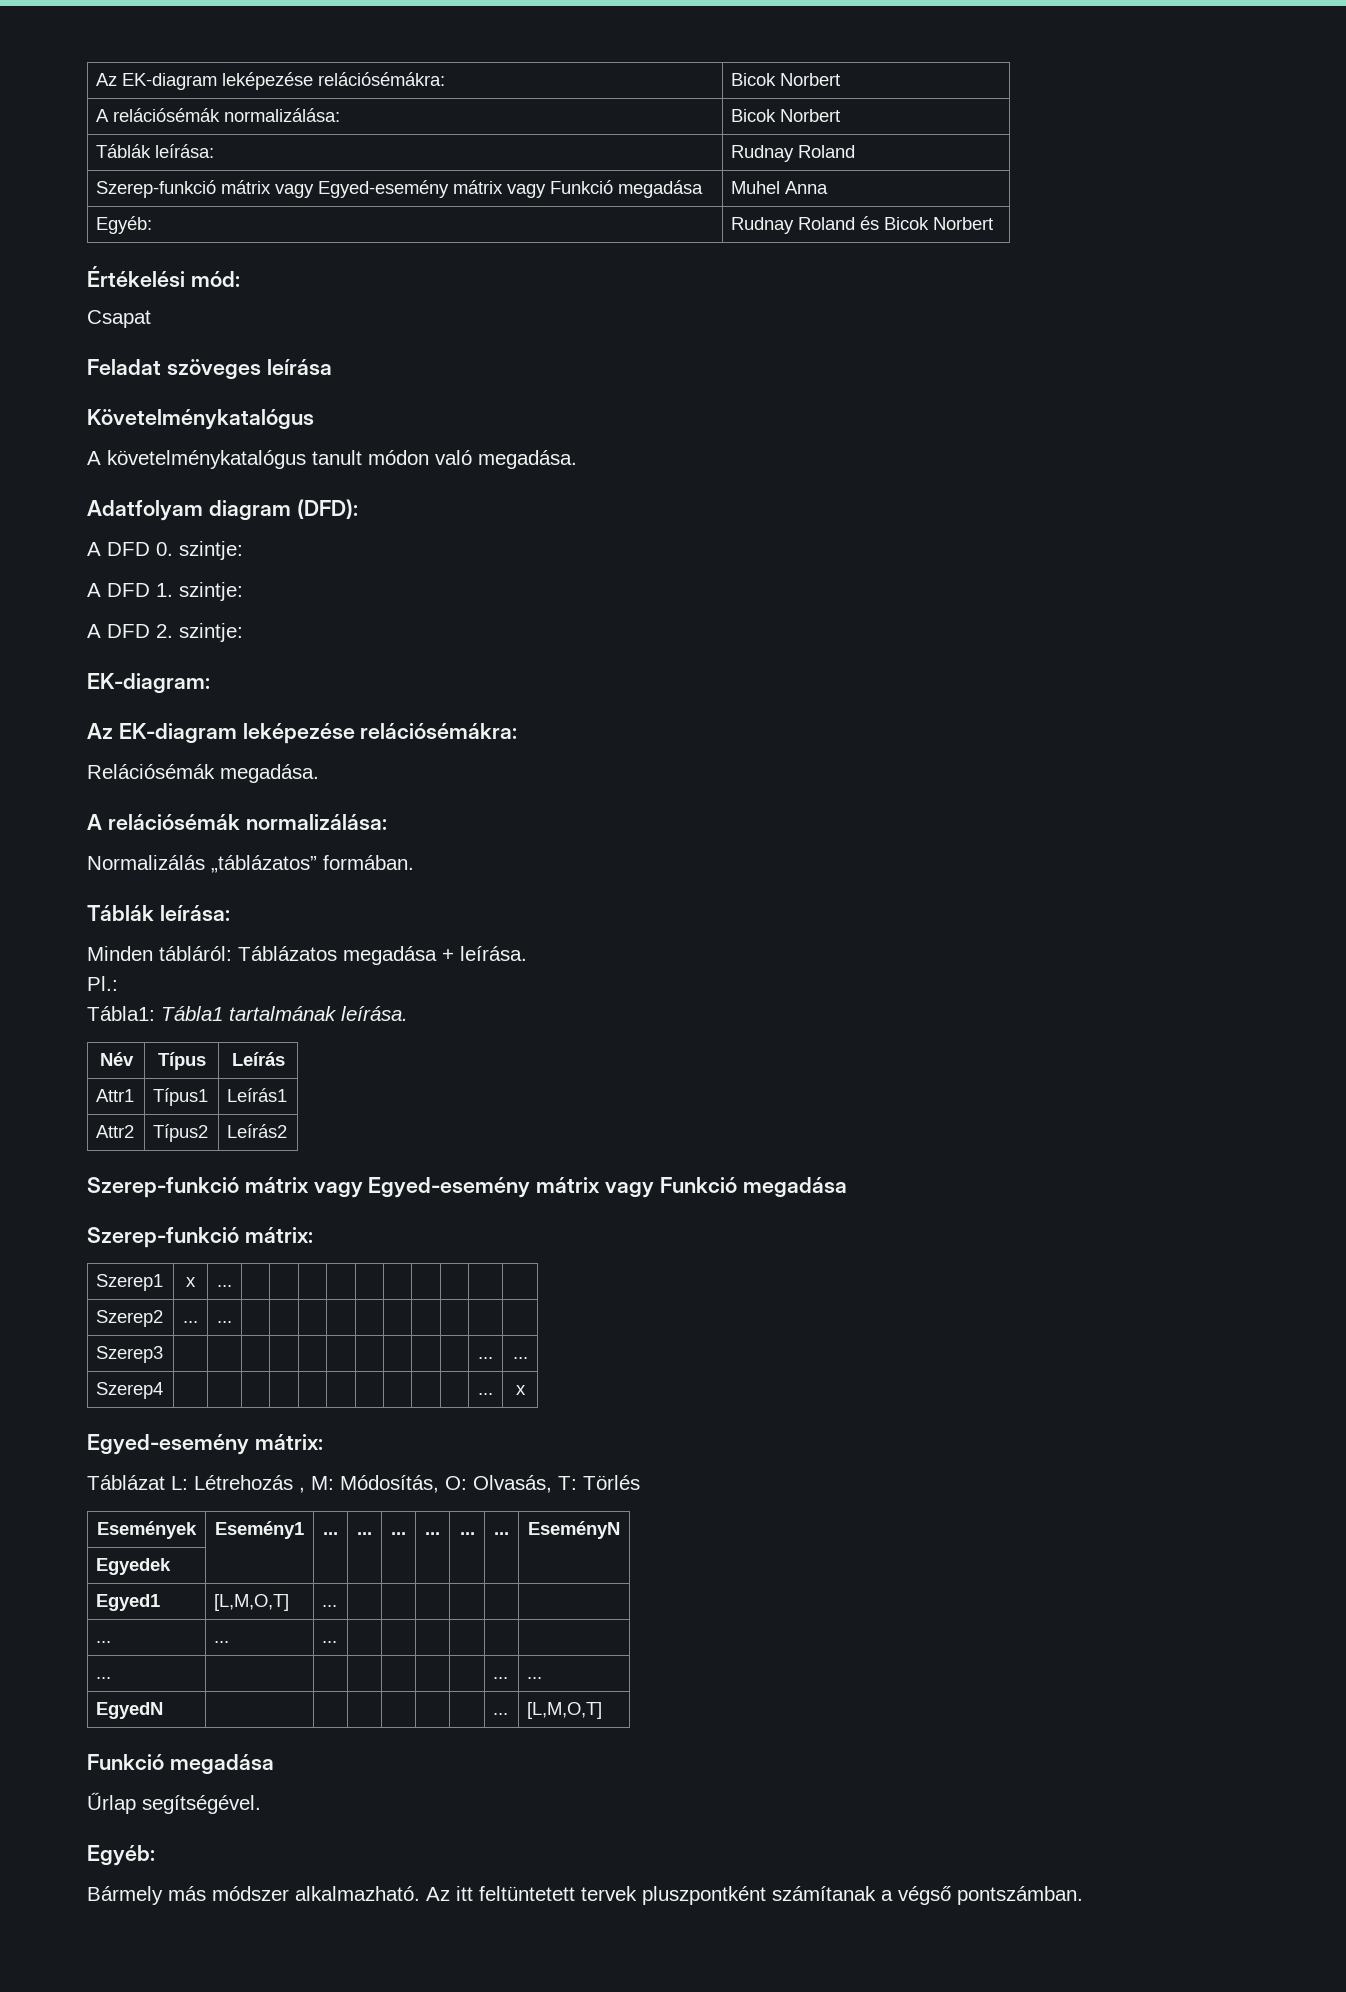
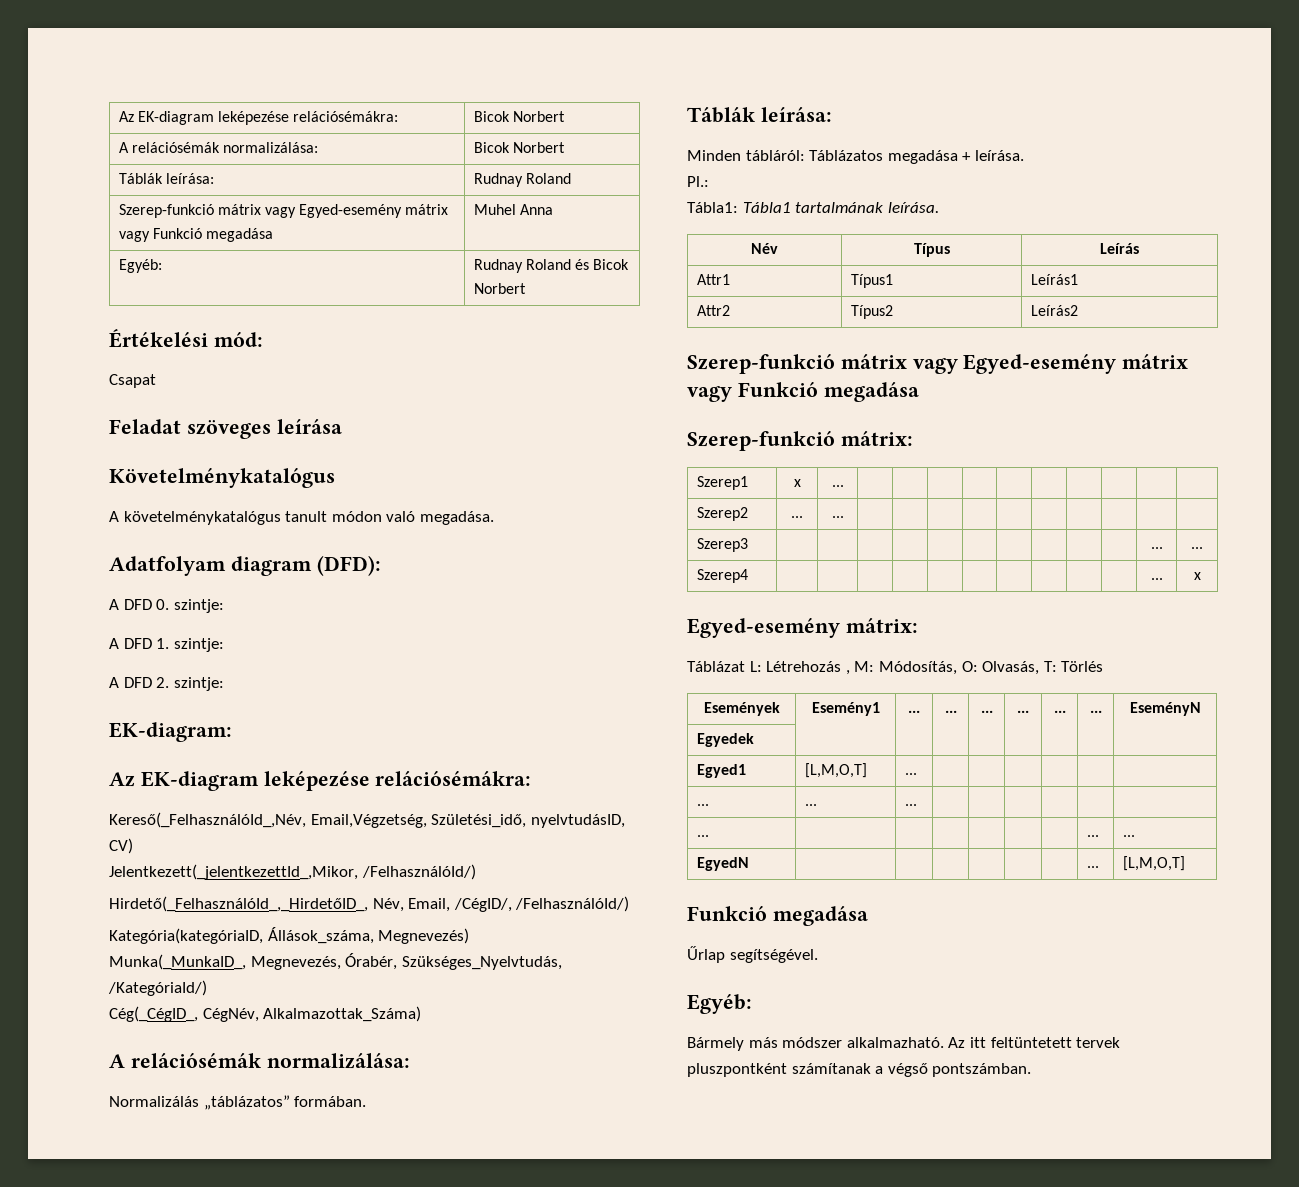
- Relációsémák megadása.
+ Kereső(_FelhasználóId_,Név, Email,Végzetség, Születési_idő, nyelvtudásID, CV)
+ Jelentkezett(_jelentkezettId_,Mikor, /FelhasználóId/)
+ Hirdető(_FelhasználóId_,_HirdetőID_, Név, Email, /CégID/, /FelhasználóId/)
+ Kategória(kategóriaID, Állások_száma, Megnevezés)
+ Munka(_MunkaID_, Megnevezés, Órabér, Szükséges_Nyelvtudás, /KategóriaId/)
+ Cég(_CégID_, CégNév, Alkalmazottak_Száma)

